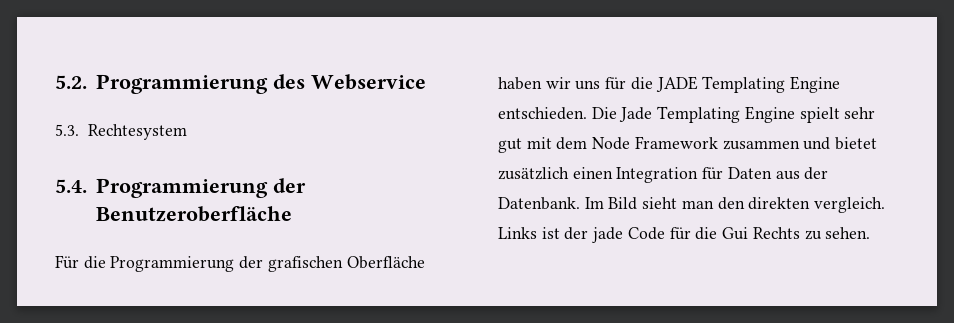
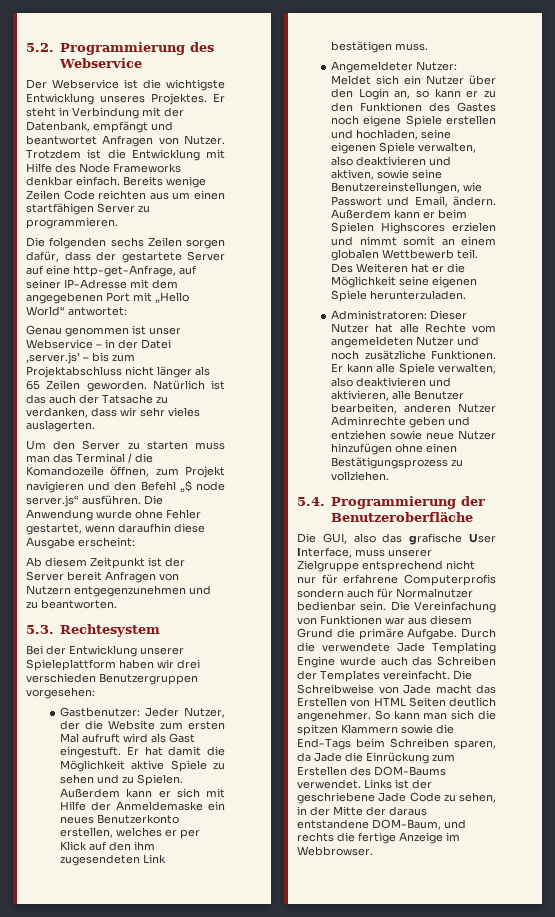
+ Der Webservice ist die wichtigste Entwicklung unseres Projektes. Er steht in Verbindung mit der Datenbank, empfängt und beantwortet Anfragen von Nutzer. Trotzdem ist die Entwicklung mit Hilfe des Node Frameworks denkbar einfach. Bereits wenige Zeilen Code reichten aus um einen startfähigen Server zu programmieren.
+ Die folgenden sechs Zeilen sorgen dafür, dass der gestartete Server auf eine http-get-Anfrage, auf seiner IP-Adresse mit dem angegebenen Port mit „Hello World“ antwortet:
+ Genau genommen ist unser Webservice – in der Datei ‚server.js’ – bis zum Projektabschluss nicht länger als 65 Zeilen geworden. Natürlich ist das auch der Tatsache zu verdanken, dass wir sehr vieles auslagerten.
+ Um den Server zu starten muss man das Terminal / die Komandozeile öffnen, zum Projekt navigieren und den Befehl „$ node server.js“ ausführen. Die Anwendung wurde ohne Fehler gestartet, wenn daraufhin diese Ausgabe erscheint:
+ Ab diesem Zeitpunkt ist der Server bereit Anfragen von Nutzern entgegenzunehmen und zu beantworten.
  5.3. Rechtesystem
+ Bei der Entwicklung unserer Spieleplattform haben wir drei verschieden Benutzergruppen vorgesehen:
+ Gastbenutzer: Jeder Nutzer, der die Website zum ersten Mal aufruft wird als Gast eingestuft. Er hat damit die Möglichkeit aktive Spiele zu sehen und zu Spielen. Außerdem kann er sich mit Hilfe der Anmeldemaske ein neues Benutzerkonto erstellen, welches er per Klick auf den ihm zugesendeten Link bestätigen muss.
+ Angemeldeter Nutzer: Meldet sich ein Nutzer über den Login an, so kann er zu den Funktionen des Gastes noch eigene Spiele erstellen und hochladen, seine eigenen Spiele verwalten, also deaktivieren und aktiven, sowie seine Benutzereinstellungen, wie Passwort und Email, ändern. Außerdem kann er beim Spielen Highscores erzielen und nimmt somit an einem globalen Wettbewerb teil. Des Weiteren hat er die Möglichkeit seine eigenen Spiele herunterzuladen.
+ Administratoren: Dieser Nutzer hat alle Rechte vom angemeldeten Nutzer und noch zusätzliche Funktionen. Er kann alle Spiele verwalten, also deaktivieren und aktivieren, alle Benutzer bearbeiten, anderen Nutzer Adminrechte geben und entziehen sowie neue Nutzer hinzufügen ohne einen Bestätigungsprozess zu vollziehen.
  5.4. Programmierung der Benutzeroberfläche
- Für die Programmierung der grafischen Oberfläche haben wir uns für die JADE Templating Engine entschieden. Die Jade Templating Engine spielt sehr gut mit dem Node Framework zusammen und bietet zusätzlich einen Integration für Daten aus der Datenbank. Im Bild sieht man den direkten vergleich. Links ist der jade Code für die Gui Rechts zu sehen.
+ Die GUI, also das grafische User Interface, muss unserer Zielgruppe entsprechend nicht nur für erfahrene Computerprofis sondern auch für Normalnutzer bedienbar sein. Die Vereinfachung von Funktionen war aus diesem Grund die primäre Aufgabe. Durch die verwendete Jade Templating Engine wurde auch das Schreiben der Templates vereinfacht. Die Schreibweise von Jade macht das Erstellen von HTML Seiten deutlich angenehmer. So kann man sich die spitzen Klammern sowie die End-Tags beim Schreiben sparen, da Jade die Einrückung zum Erstellen des DOM-Baums verwendet. Links ist der geschriebene Jade Code zu sehen, in der Mitte der daraus entstandene DOM-Baum, und rechts die fertige Anzeige im Webbrowser.

